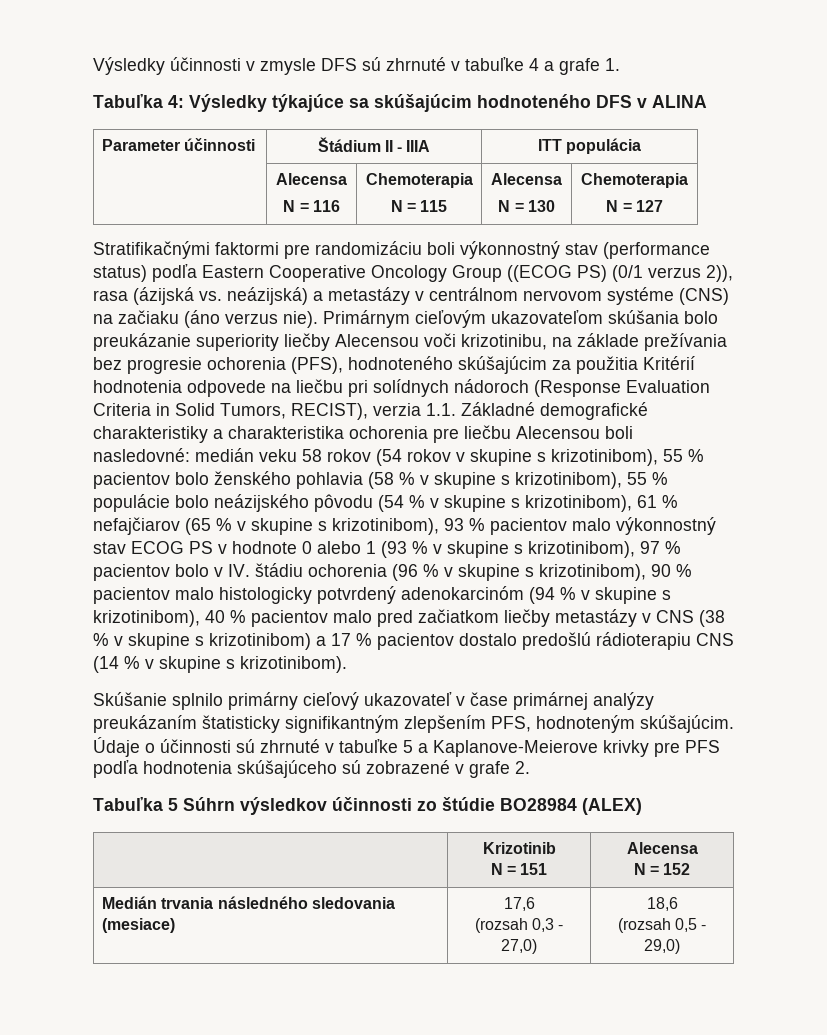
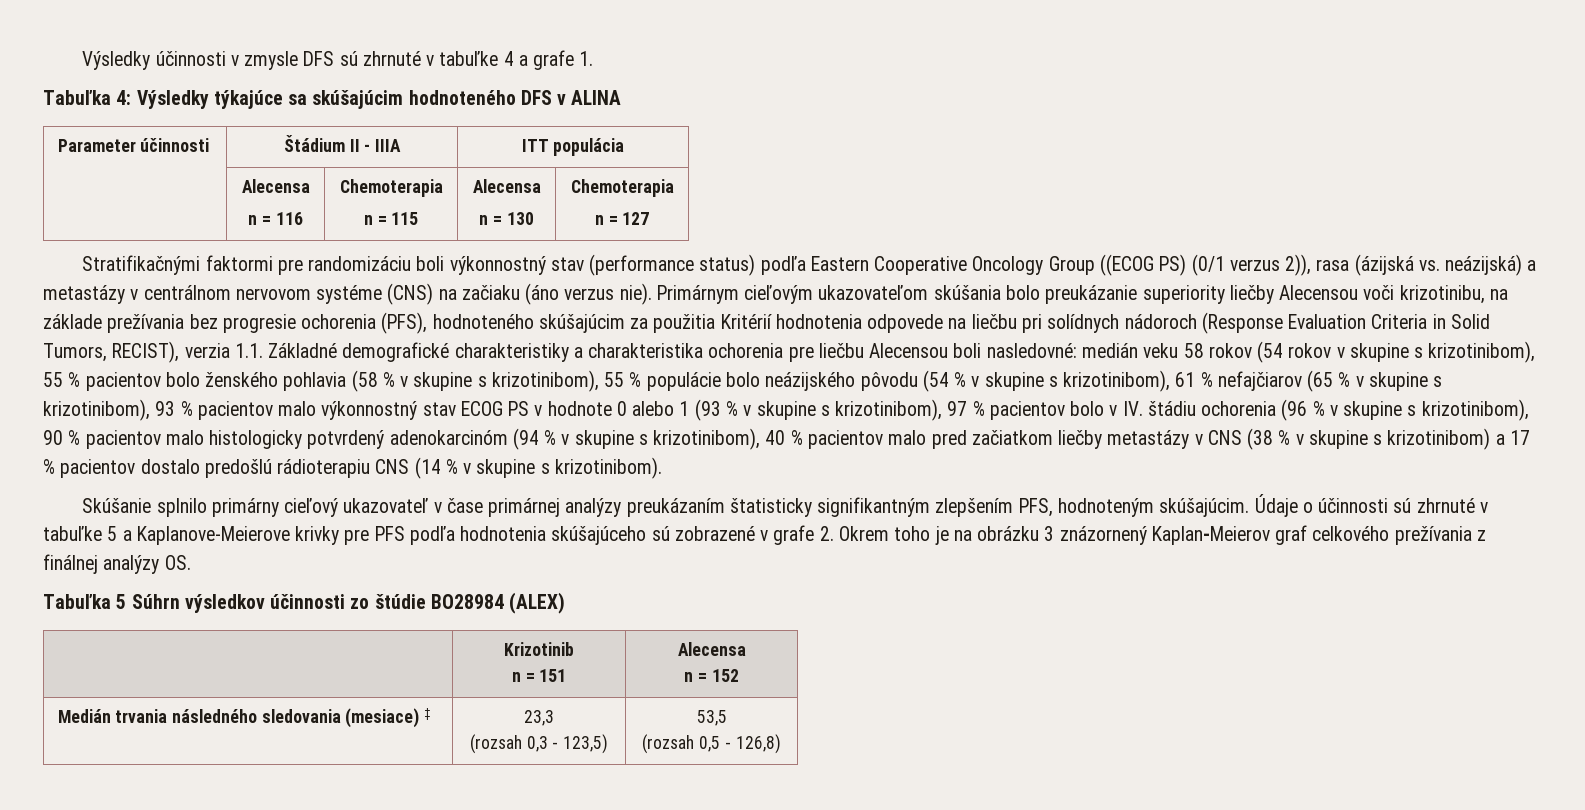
  Parameter účinnosti | Štádium II - IIIA | ITT populácia
  | Alecensa
- N = 116 | Chemoterapia
- N = 115 | Alecensa
- N = 130 | Chemoterapia
- N = 127
+ n = 116 | Chemoterapia
+ n = 115 | Alecensa
+ n = 130 | Chemoterapia
+ n = 127
- Údaje o účinnosti sú zhrnuté v tabuľke 5 a Kaplanove-Meierove krivky pre PFS podľa hodnotenia skúšajúceho sú zobrazené v grafe 2.
+ Údaje o účinnosti sú zhrnuté v tabuľke 5 a Kaplanove-Meierove krivky pre PFS podľa hodnotenia skúšajúceho sú zobrazené v grafe 2. Okrem toho je na obrázku 3 znázornený Kaplan-Meierov graf celkového prežívania z finálnej analýzy OS.
  | Krizotinib
- N = 151 | Alecensa
- N = 152
+ n = 151 | Alecensa
+ n = 152
- Medián trvania následného sledovania (mesiace) | 17,6
- (rozsah 0,3 - 27,0) | 18,6
- (rozsah 0,5 - 29,0)
+ Medián trvania následného sledovania (mesiace) ‡ | 23,3
+ (rozsah 0,3 - 123,5) | 53,5
+ (rozsah 0,5 - 126,8)

